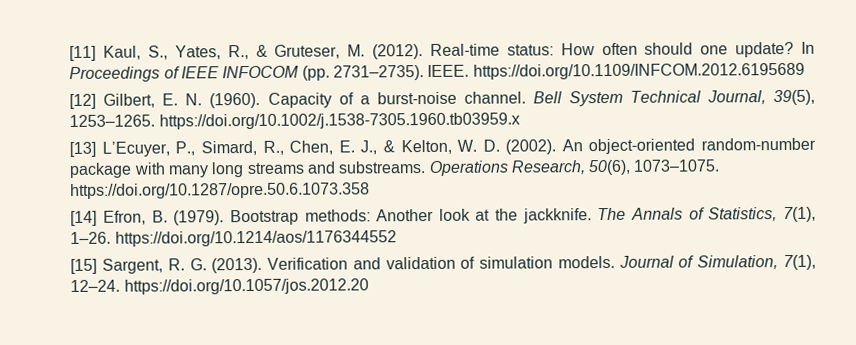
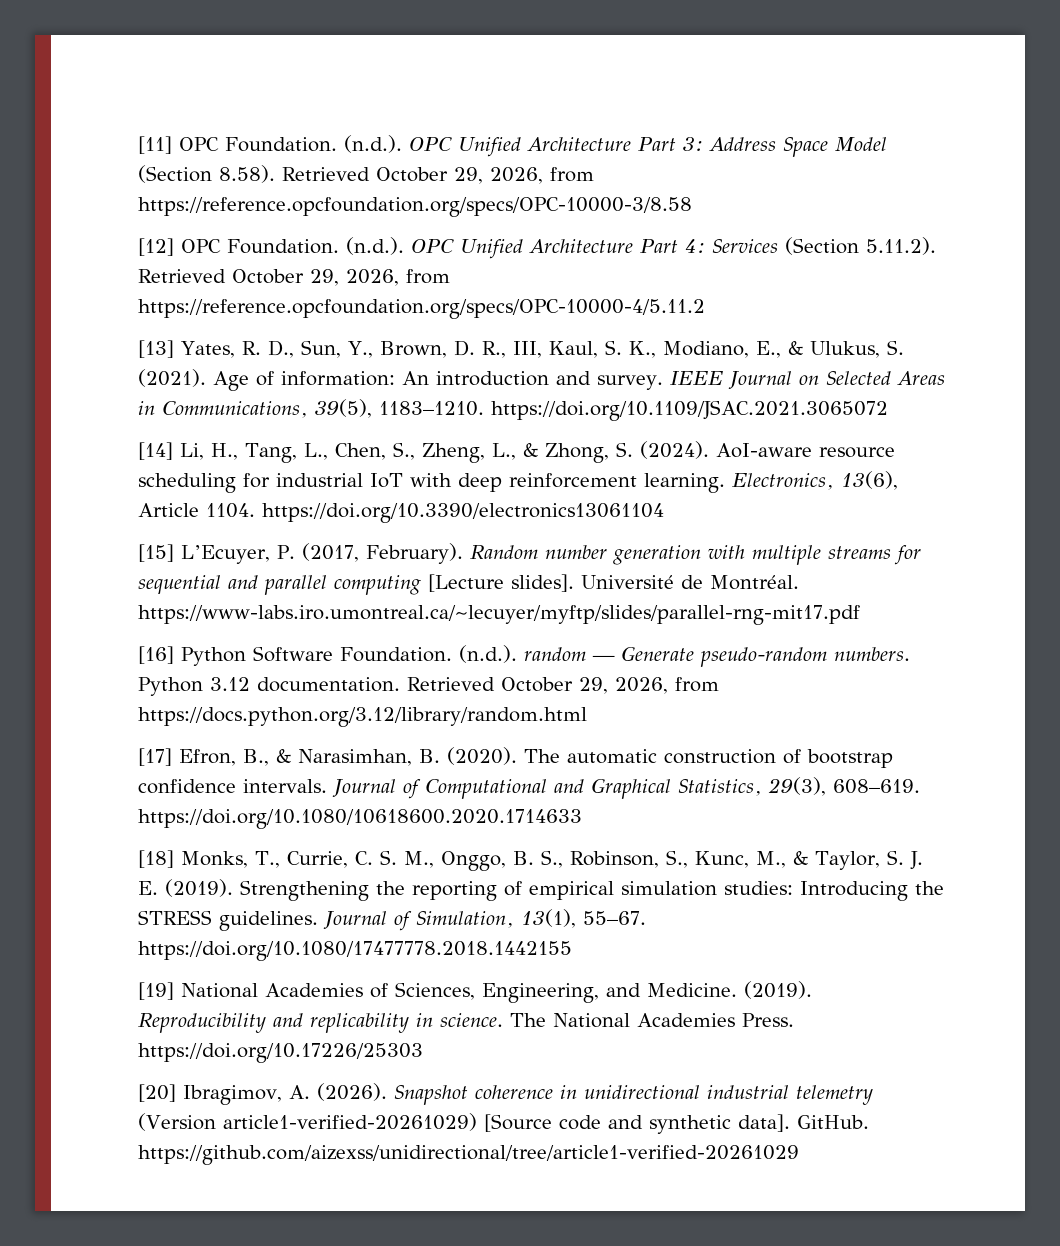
- [11] Kaul, S., Yates, R., & Gruteser, M. (2012). Real-time status: How often should one update? In Proceedings of IEEE INFOCOM (pp. 2731–2735). IEEE. https://doi.org/10.1109/INFCOM.2012.6195689
- [12] Gilbert, E. N. (1960). Capacity of a burst-noise channel. Bell System Technical Journal, 39(5), 1253–1265. https://doi.org/10.1002/j.1538-7305.1960.tb03959.x
- [13] L’Ecuyer, P., Simard, R., Chen, E. J., & Kelton, W. D. (2002). An object-oriented random-number package with many long streams and substreams. Operations Research, 50(6), 1073–1075. https://doi.org/10.1287/opre.50.6.1073.358
- [14] Efron, B. (1979). Bootstrap methods: Another look at the jackknife. The Annals of Statistics, 7(1), 1–26. https://doi.org/10.1214/aos/1176344552
- [15] Sargent, R. G. (2013). Verification and validation of simulation models. Journal of Simulation, 7(1), 12–24. https://doi.org/10.1057/jos.2012.20
+ [11] OPC Foundation. (n.d.). OPC Unified Architecture Part 3: Address Space Model (Section 8.58). Retrieved October 29, 2026, from https://reference.opcfoundation.org/specs/OPC-10000-3/8.58
+ [12] OPC Foundation. (n.d.). OPC Unified Architecture Part 4: Services (Section 5.11.2). Retrieved October 29, 2026, from https://reference.opcfoundation.org/specs/OPC-10000-4/5.11.2
+ [13] Yates, R. D., Sun, Y., Brown, D. R., III, Kaul, S. K., Modiano, E., & Ulukus, S. (2021). Age of information: An introduction and survey. IEEE Journal on Selected Areas in Communications, 39(5), 1183–1210. https://doi.org/10.1109/JSAC.2021.3065072
+ [14] Li, H., Tang, L., Chen, S., Zheng, L., & Zhong, S. (2024). AoI-aware resource scheduling for industrial IoT with deep reinforcement learning. Electronics, 13(6), Article 1104. https://doi.org/10.3390/electronics13061104
+ [15] L’Ecuyer, P. (2017, February). Random number generation with multiple streams for sequential and parallel computing [Lecture slides]. Université de Montréal. https://www-labs.iro.umontreal.ca/~lecuyer/myftp/slides/parallel-rng-mit17.pdf
+ [16] Python Software Foundation. (n.d.). random — Generate pseudo-random numbers. Python 3.12 documentation. Retrieved October 29, 2026, from https://docs.python.org/3.12/library/random.html
+ [17] Efron, B., & Narasimhan, B. (2020). The automatic construction of bootstrap confidence intervals. Journal of Computational and Graphical Statistics, 29(3), 608–619. https://doi.org/10.1080/10618600.2020.1714633
+ [18] Monks, T., Currie, C. S. M., Onggo, B. S., Robinson, S., Kunc, M., & Taylor, S. J. E. (2019). Strengthening the reporting of empirical simulation studies: Introducing the STRESS guidelines. Journal of Simulation, 13(1), 55–67. https://doi.org/10.1080/17477778.2018.1442155
+ [19] National Academies of Sciences, Engineering, and Medicine. (2019). Reproducibility and replicability in science. The National Academies Press. https://doi.org/10.17226/25303
+ [20] Ibragimov, A. (2026). Snapshot coherence in unidirectional industrial telemetry (Version article1-verified-20261029) [Source code and synthetic data]. GitHub. https://github.com/aizexss/unidirectional/tree/article1-verified-20261029

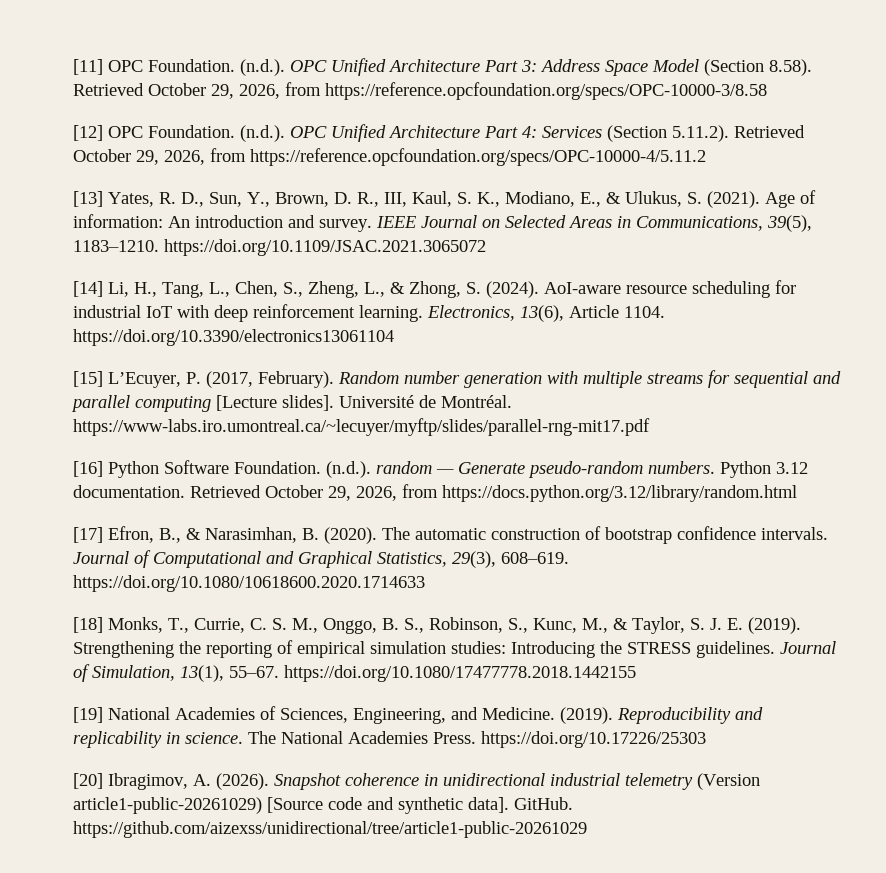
- Snapshot coherence in unidirectional industrial telemetry (Version article1-verified-20261029) [Source code and synthetic data].
+ Snapshot coherence in unidirectional industrial telemetry (Version article1-public-20261029) [Source code and synthetic data].
- GitHub. https://github.com/aizexss/unidirectional/tree/article1-verified-20261029
+ GitHub. https://github.com/aizexss/unidirectional/tree/article1-public-20261029

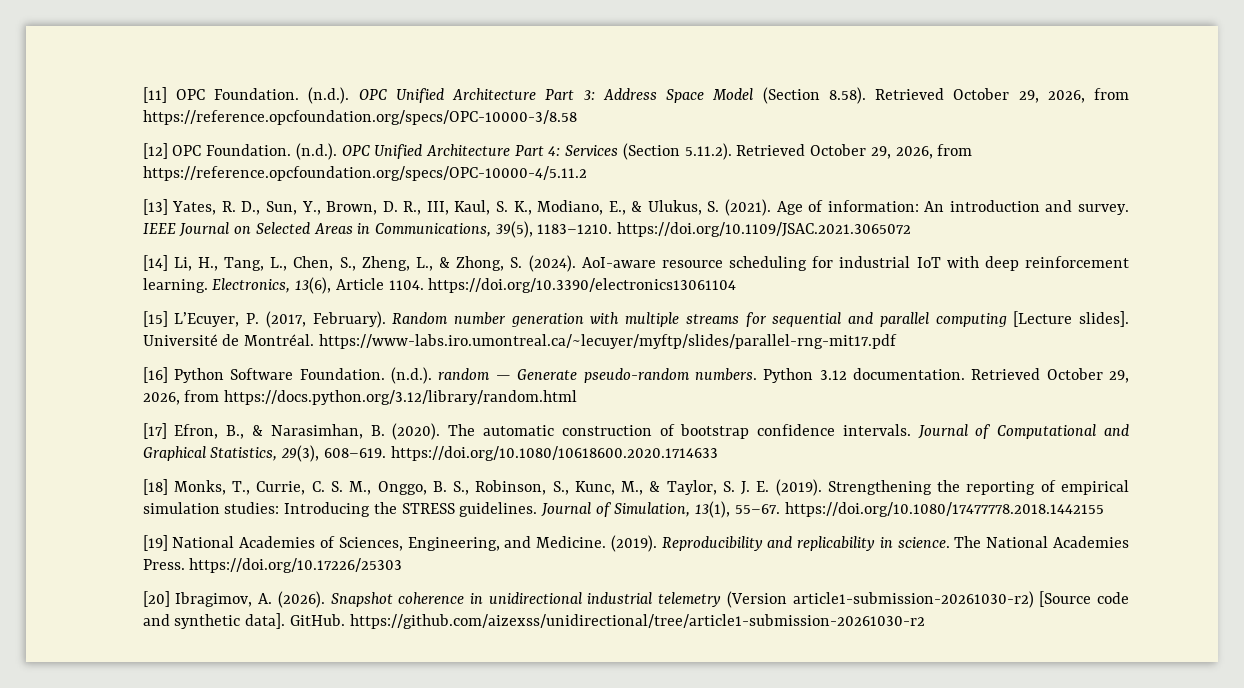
- Snapshot coherence in unidirectional industrial telemetry (Version article1-public-20261029) [Source code and synthetic data].
+ Snapshot coherence in unidirectional industrial telemetry (Version article1-submission-20261030-r2) [Source code and synthetic data].
- GitHub. https://github.com/aizexss/unidirectional/tree/article1-public-20261029
+ GitHub. https://github.com/aizexss/unidirectional/tree/article1-submission-20261030-r2

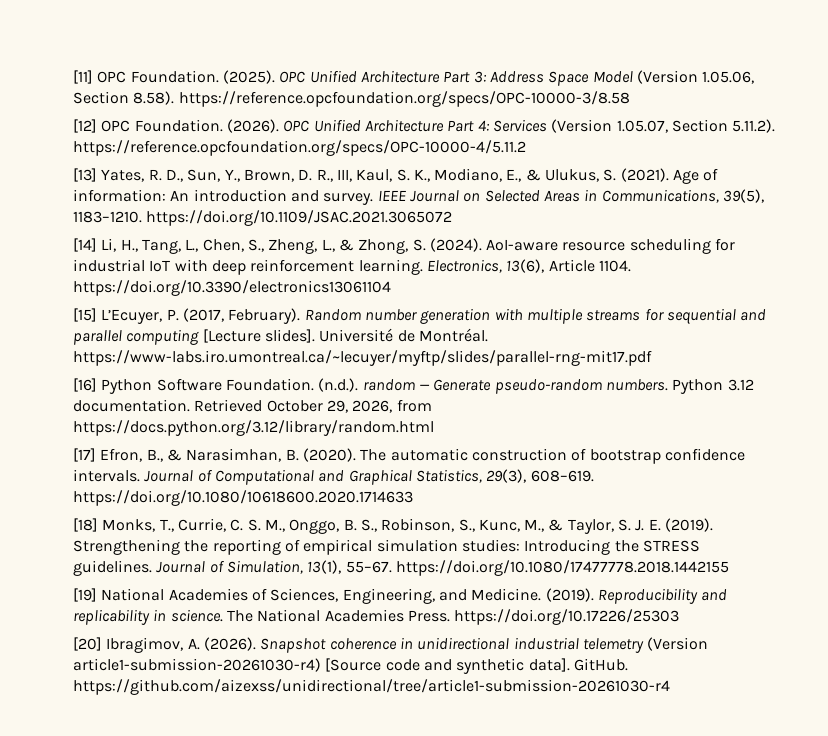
- (n.d.). OPC Unified Architecture Part 3: Address Space Model (Section 8.58). Retrieved October 29, 2026, from https://reference.opcfoundation.org/specs/OPC-10000-3/8.58
+ (2025). OPC Unified Architecture Part 3: Address Space Model (Version 1.05.06, Section 8.58). https://reference.opcfoundation.org/specs/OPC-10000-3/8.58
- (n.d.). OPC Unified Architecture Part 4: Services (Section 5.11.2). Retrieved October 29, 2026, from https://reference.opcfoundation.org/specs/OPC-10000-4/5.11.2
+ (2026). OPC Unified Architecture Part 4: Services (Version 1.05.07, Section 5.11.2). https://reference.opcfoundation.org/specs/OPC-10000-4/5.11.2
- Snapshot coherence in unidirectional industrial telemetry (Version article1-submission-20261030-r2) [Source code and synthetic data].
+ Snapshot coherence in unidirectional industrial telemetry (Version article1-submission-20261030-r4) [Source code and synthetic data].
- GitHub. https://github.com/aizexss/unidirectional/tree/article1-submission-20261030-r2
+ GitHub. https://github.com/aizexss/unidirectional/tree/article1-submission-20261030-r4

